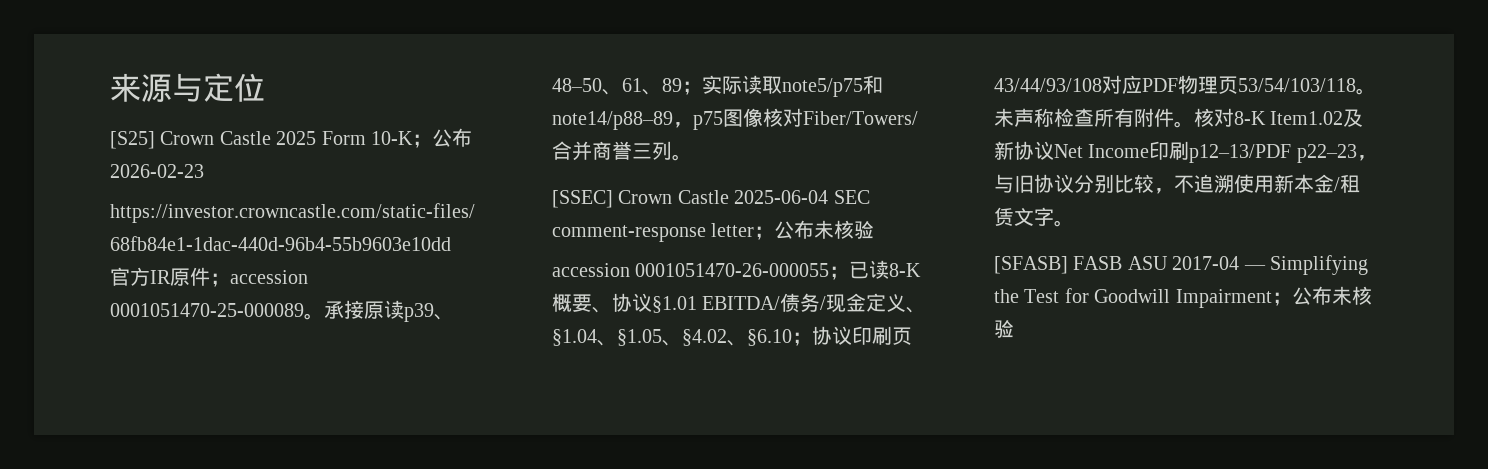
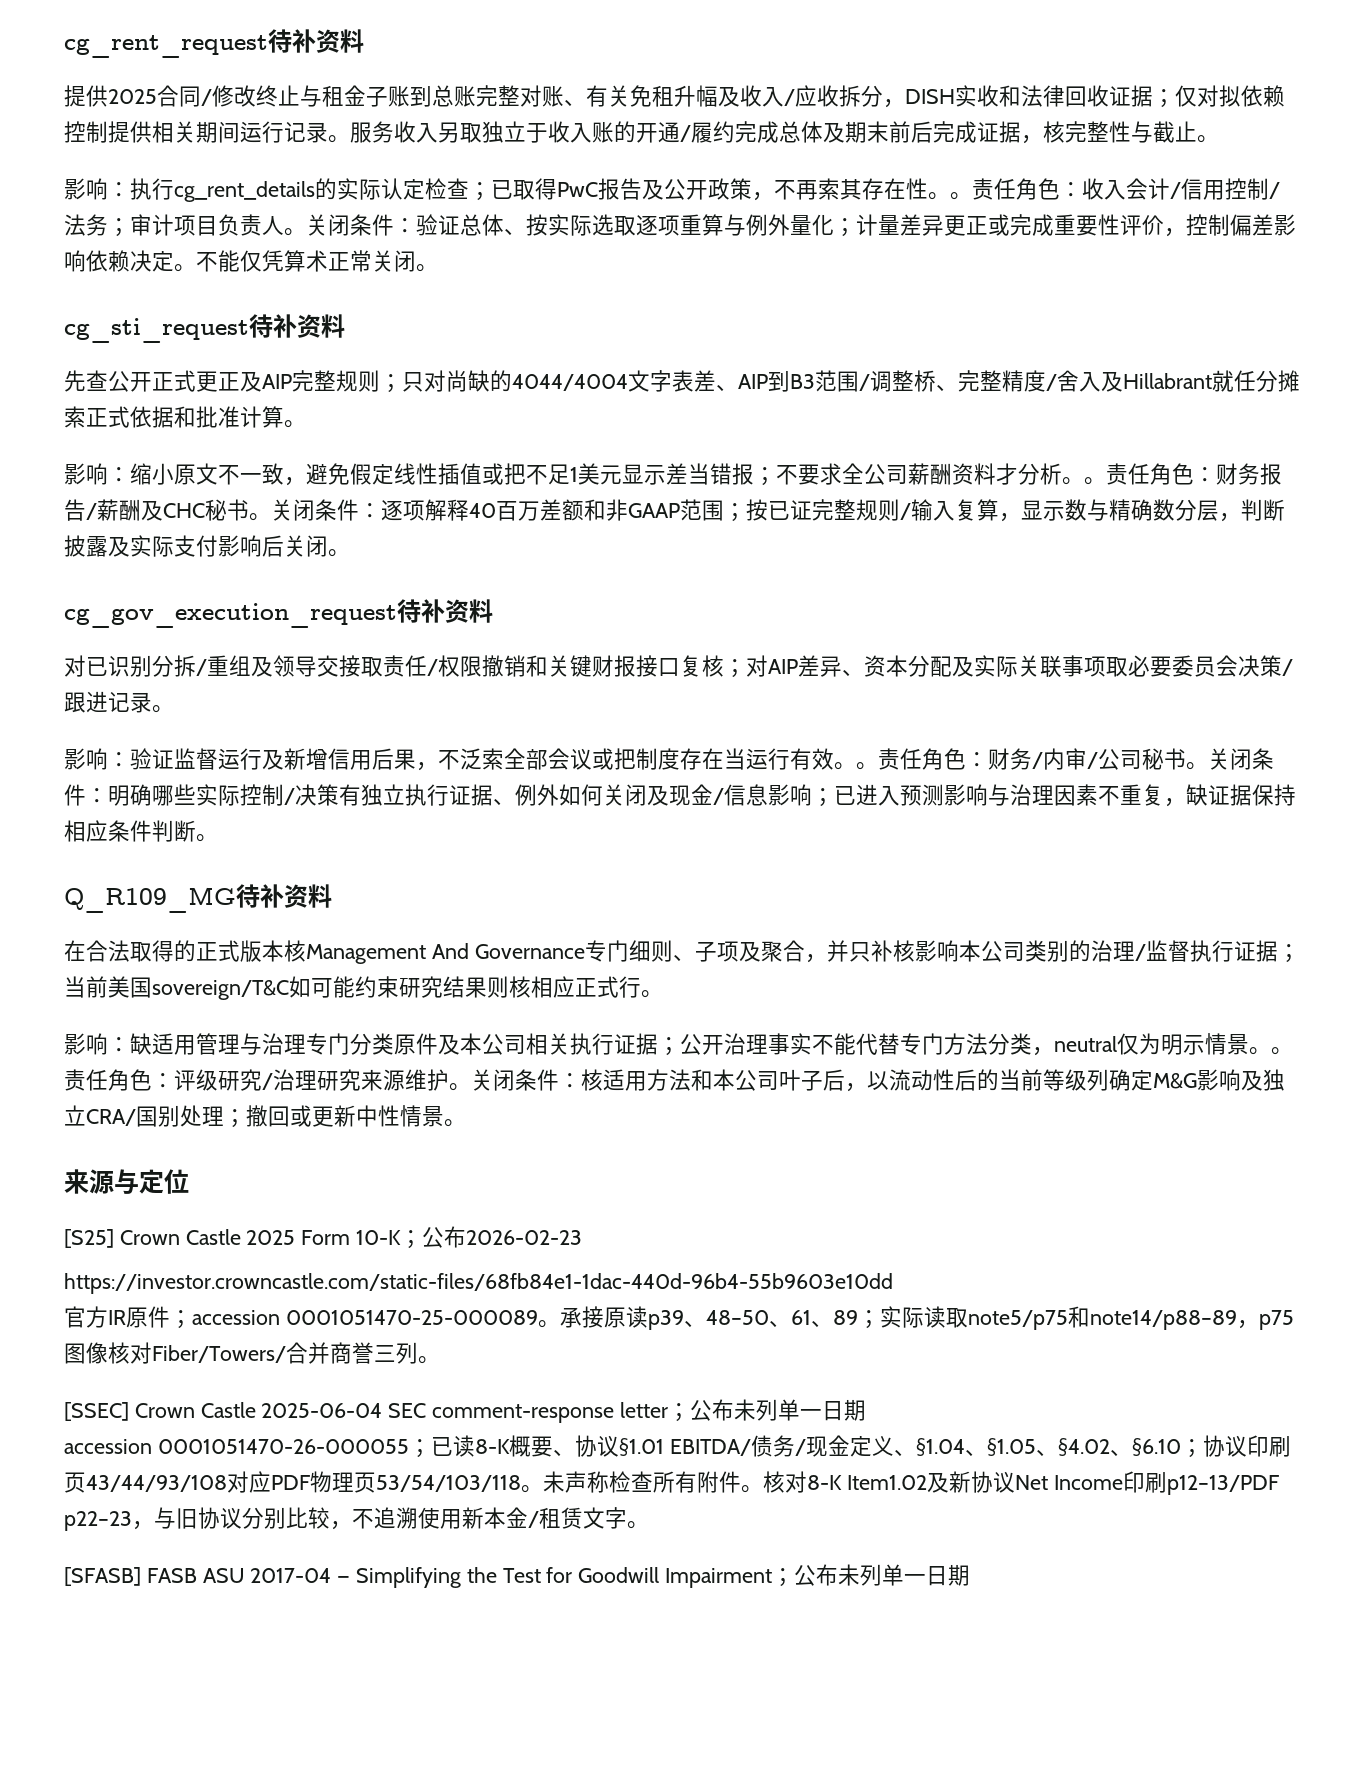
+ cg_rent_request待补资料
+ 提供2025合同/修改终止与租金子账到总账完整对账、有关免租升幅及收入/应收拆分，DISH实收和法律回收证据；仅对拟依赖控制提供相关期间运行记录。服务收入另取独立于收入账的开通/履约完成总体及期末前后完成证据，核完整性与截止。
+ 影响：执行cg_rent_details的实际认定检查；已取得PwC报告及公开政策，不再索其存在性。。责任角色：收入会计/信用控制/法务；审计项目负责人。关闭条件：验证总体、按实际选取逐项重算与例外量化；计量差异更正或完成重要性评价，控制偏差影响依赖决定。不能仅凭算术正常关闭。
+ cg_sti_request待补资料
+ 先查公开正式更正及AIP完整规则；只对尚缺的4044/4004文字表差、AIP到B3范围/调整桥、完整精度/舍入及Hillabrant就任分摊索正式依据和批准计算。
+ 影响：缩小原文不一致，避免假定线性插值或把不足1美元显示差当错报；不要求全公司薪酬资料才分析。。责任角色：财务报告/薪酬及CHC秘书。关闭条件：逐项解释40百万差额和非GAAP范围；按已证完整规则/输入复算，显示数与精确数分层，判断披露及实际支付影响后关闭。
+ cg_gov_execution_request待补资料
+ 对已识别分拆/重组及领导交接取责任/权限撤销和关键财报接口复核；对AIP差异、资本分配及实际关联事项取必要委员会决策/跟进记录。
+ 影响：验证监督运行及新增信用后果，不泛索全部会议或把制度存在当运行有效。。责任角色：财务/内审/公司秘书。关闭条件：明确哪些实际控制/决策有独立执行证据、例外如何关闭及现金/信息影响；已进入预测影响与治理因素不重复，缺证据保持相应条件判断。
+ Q_R109_MG待补资料
+ 在合法取得的正式版本核Management And Governance专门细则、子项及聚合，并只补核影响本公司类别的治理/监督执行证据；当前美国sovereign/T&C如可能约束研究结果则核相应正式行。
+ 影响：缺适用管理与治理专门分类原件及本公司相关执行证据；公开治理事实不能代替专门方法分类，neutral仅为明示情景。。责任角色：评级研究/治理研究来源维护。关闭条件：核适用方法和本公司叶子后，以流动性后的当前等级列确定M&G影响及独立CRA/国别处理；撤回或更新中性情景。
- [SSEC] Crown Castle 2025-06-04 SEC comment-response letter；公布未核验
+ [SSEC] Crown Castle 2025-06-04 SEC comment-response letter；公布未列单一日期
- [SFASB] FASB ASU 2017-04 — Simplifying the Test for Goodwill Impairment；公布未核验
+ [SFASB] FASB ASU 2017-04 — Simplifying the Test for Goodwill Impairment；公布未列单一日期

